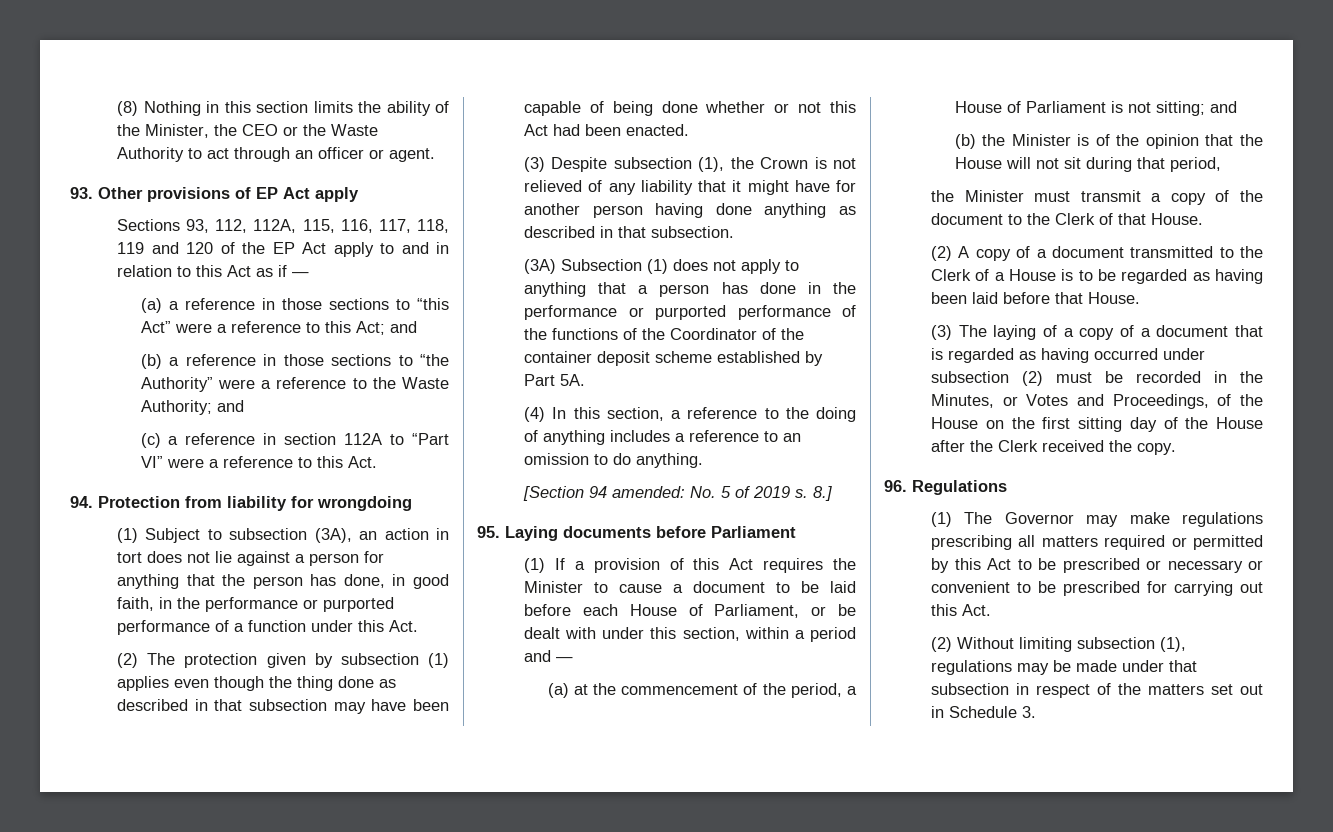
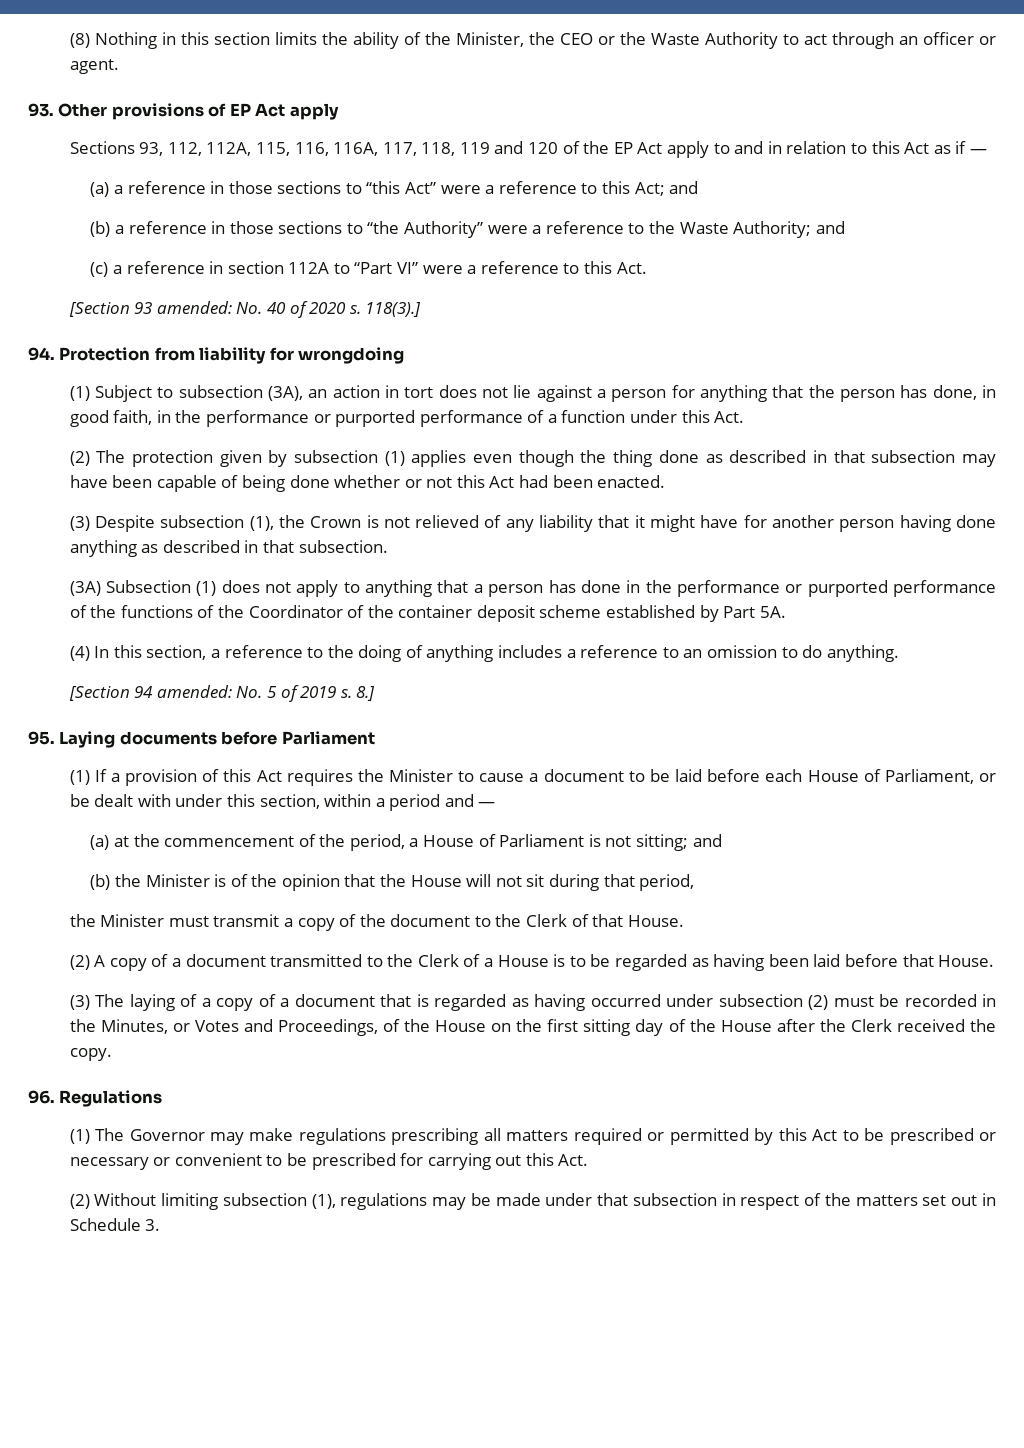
- Sections 93, 112, 112A, 115, 116, 117, 118, 119 and 120 of the EP Act apply to and in relation to this Act as if —
+ Sections 93, 112, 112A, 115, 116, 116A, 117, 118, 119 and 120 of the EP Act apply to and in relation to this Act as if —
+ [Section 93 amended: No. 40 of 2020 s. 118(3).]

